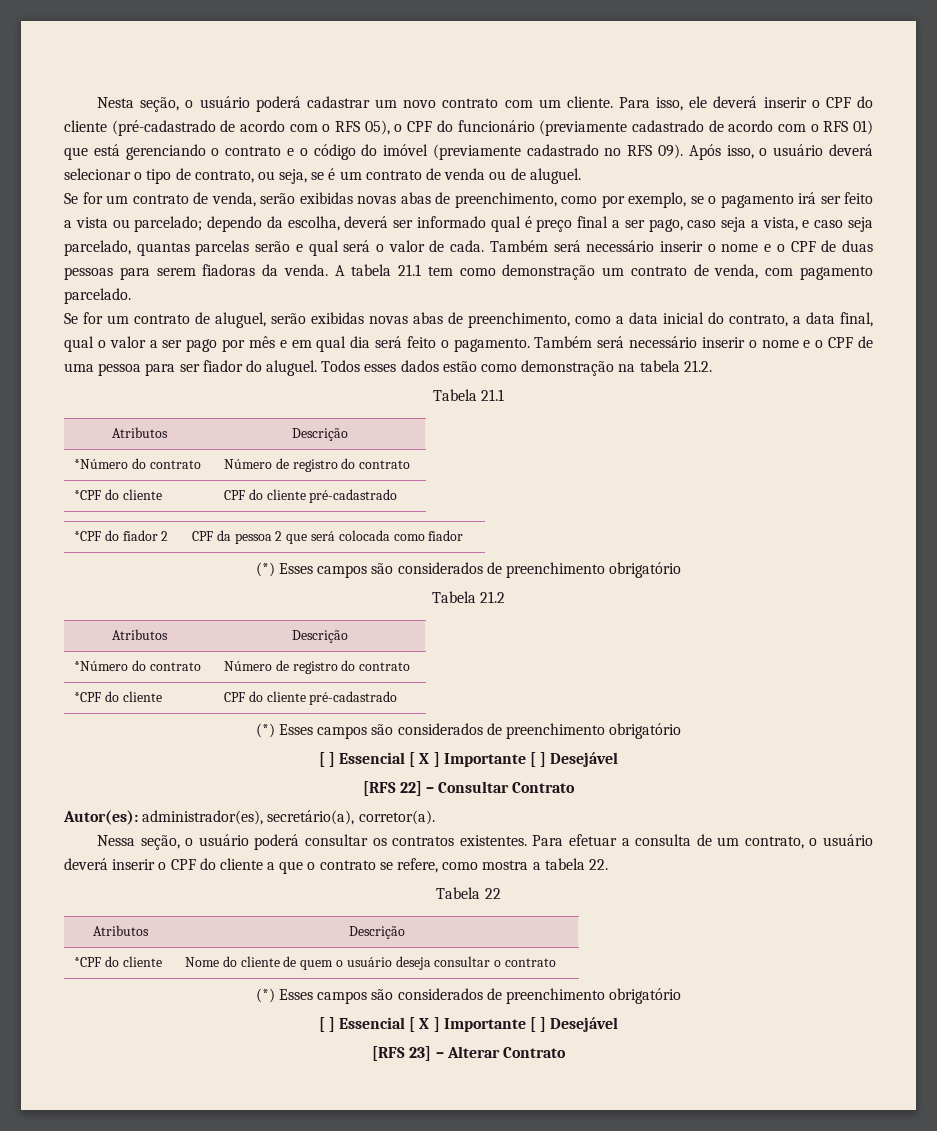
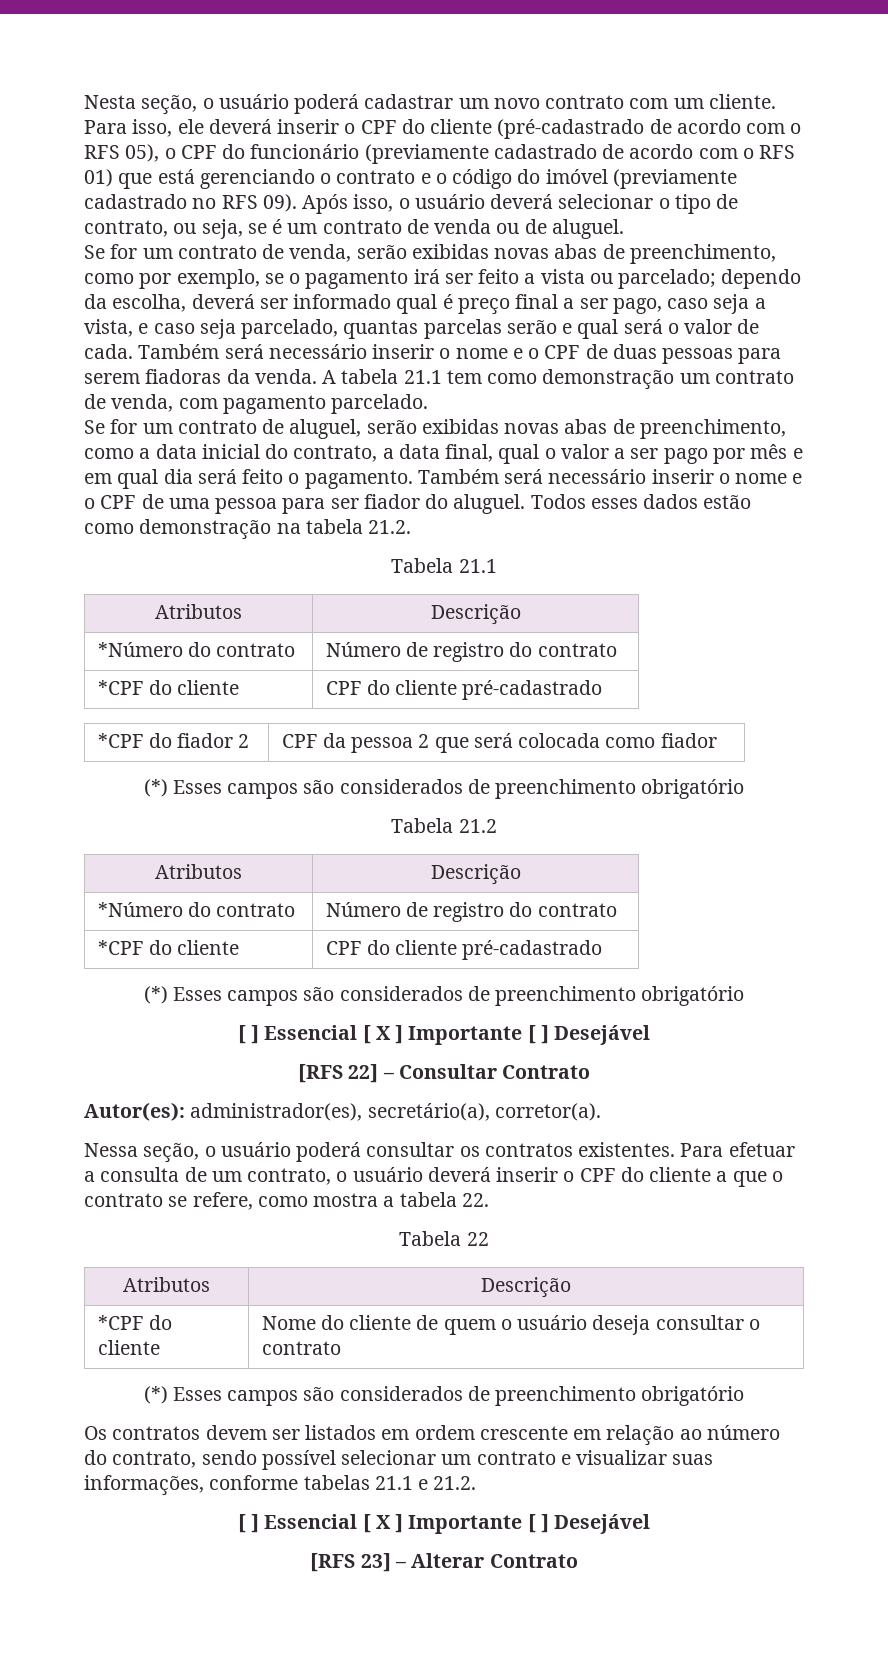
+ Os contratos devem ser listados em ordem crescente em relação ao número do contrato, sendo possível selecionar um contrato e visualizar suas informações, conforme tabelas 21.1 e 21.2.

